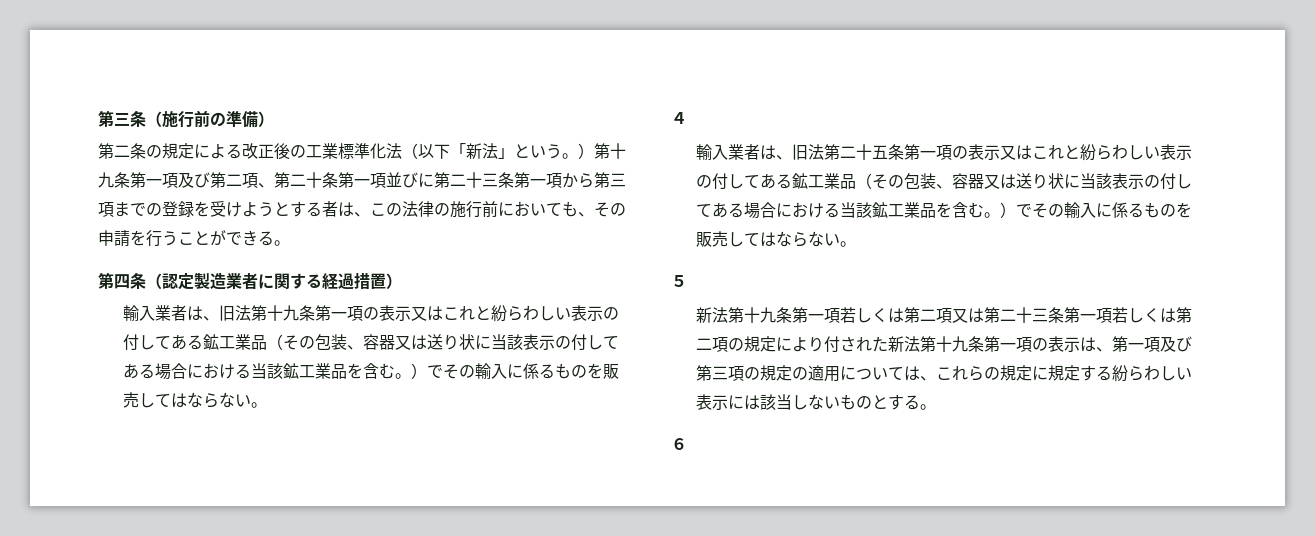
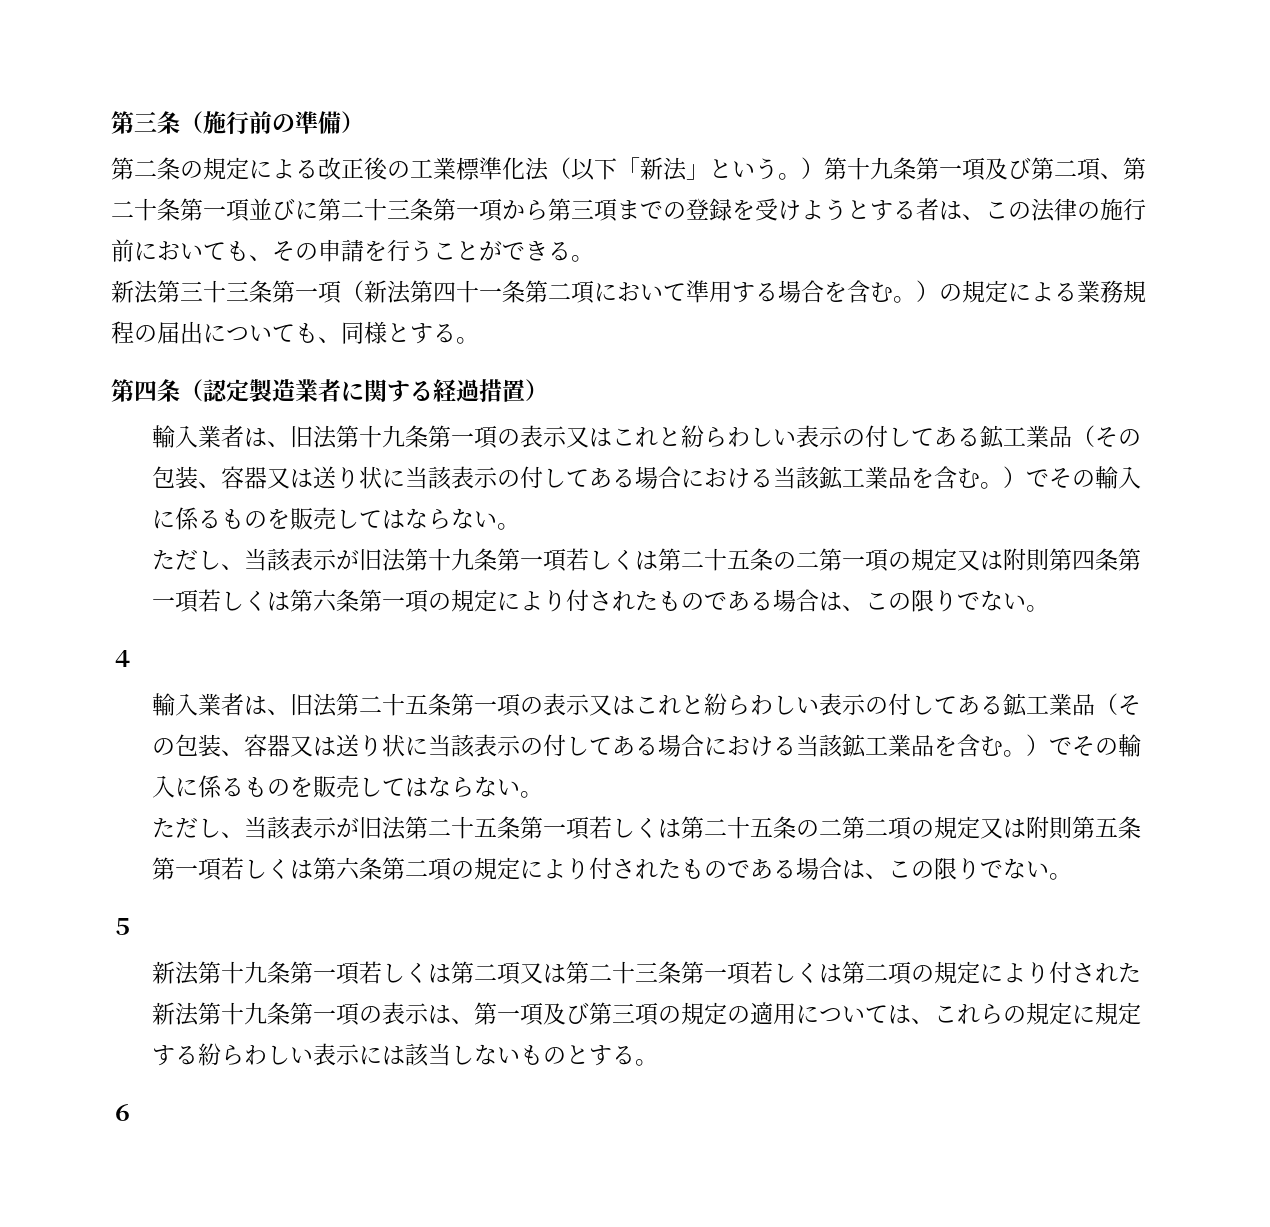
+ 新法第三十三条第一項（新法第四十一条第二項において準用する場合を含む。）の規定による業務規程の届出についても、同様とする。
+ ただし、当該表示が旧法第十九条第一項若しくは第二十五条の二第一項の規定又は附則第四条第一項若しくは第六条第一項の規定により付されたものである場合は、この限りでない。
+ ただし、当該表示が旧法第二十五条第一項若しくは第二十五条の二第二項の規定又は附則第五条第一項若しくは第六条第二項の規定により付されたものである場合は、この限りでない。

